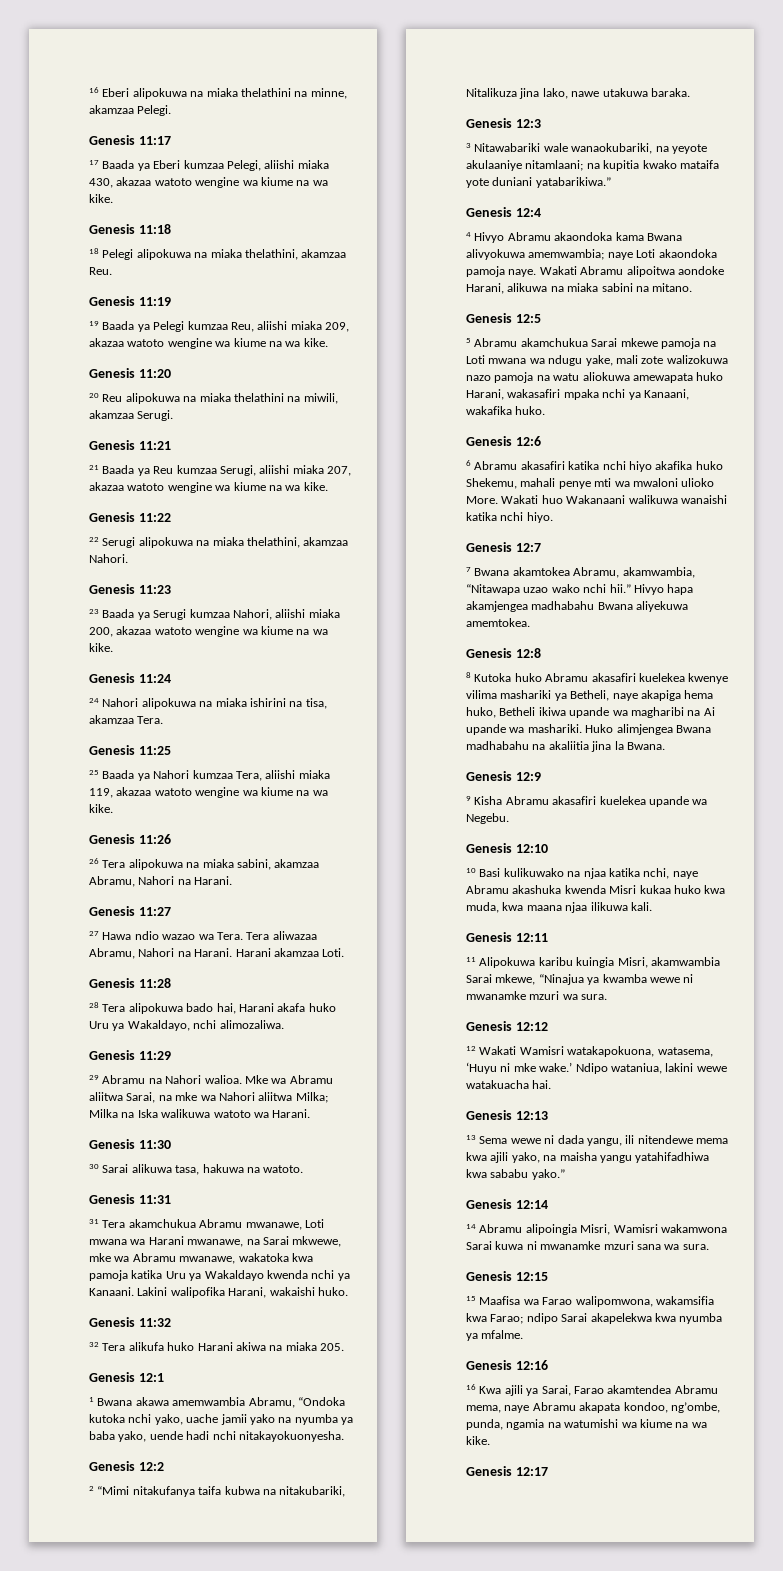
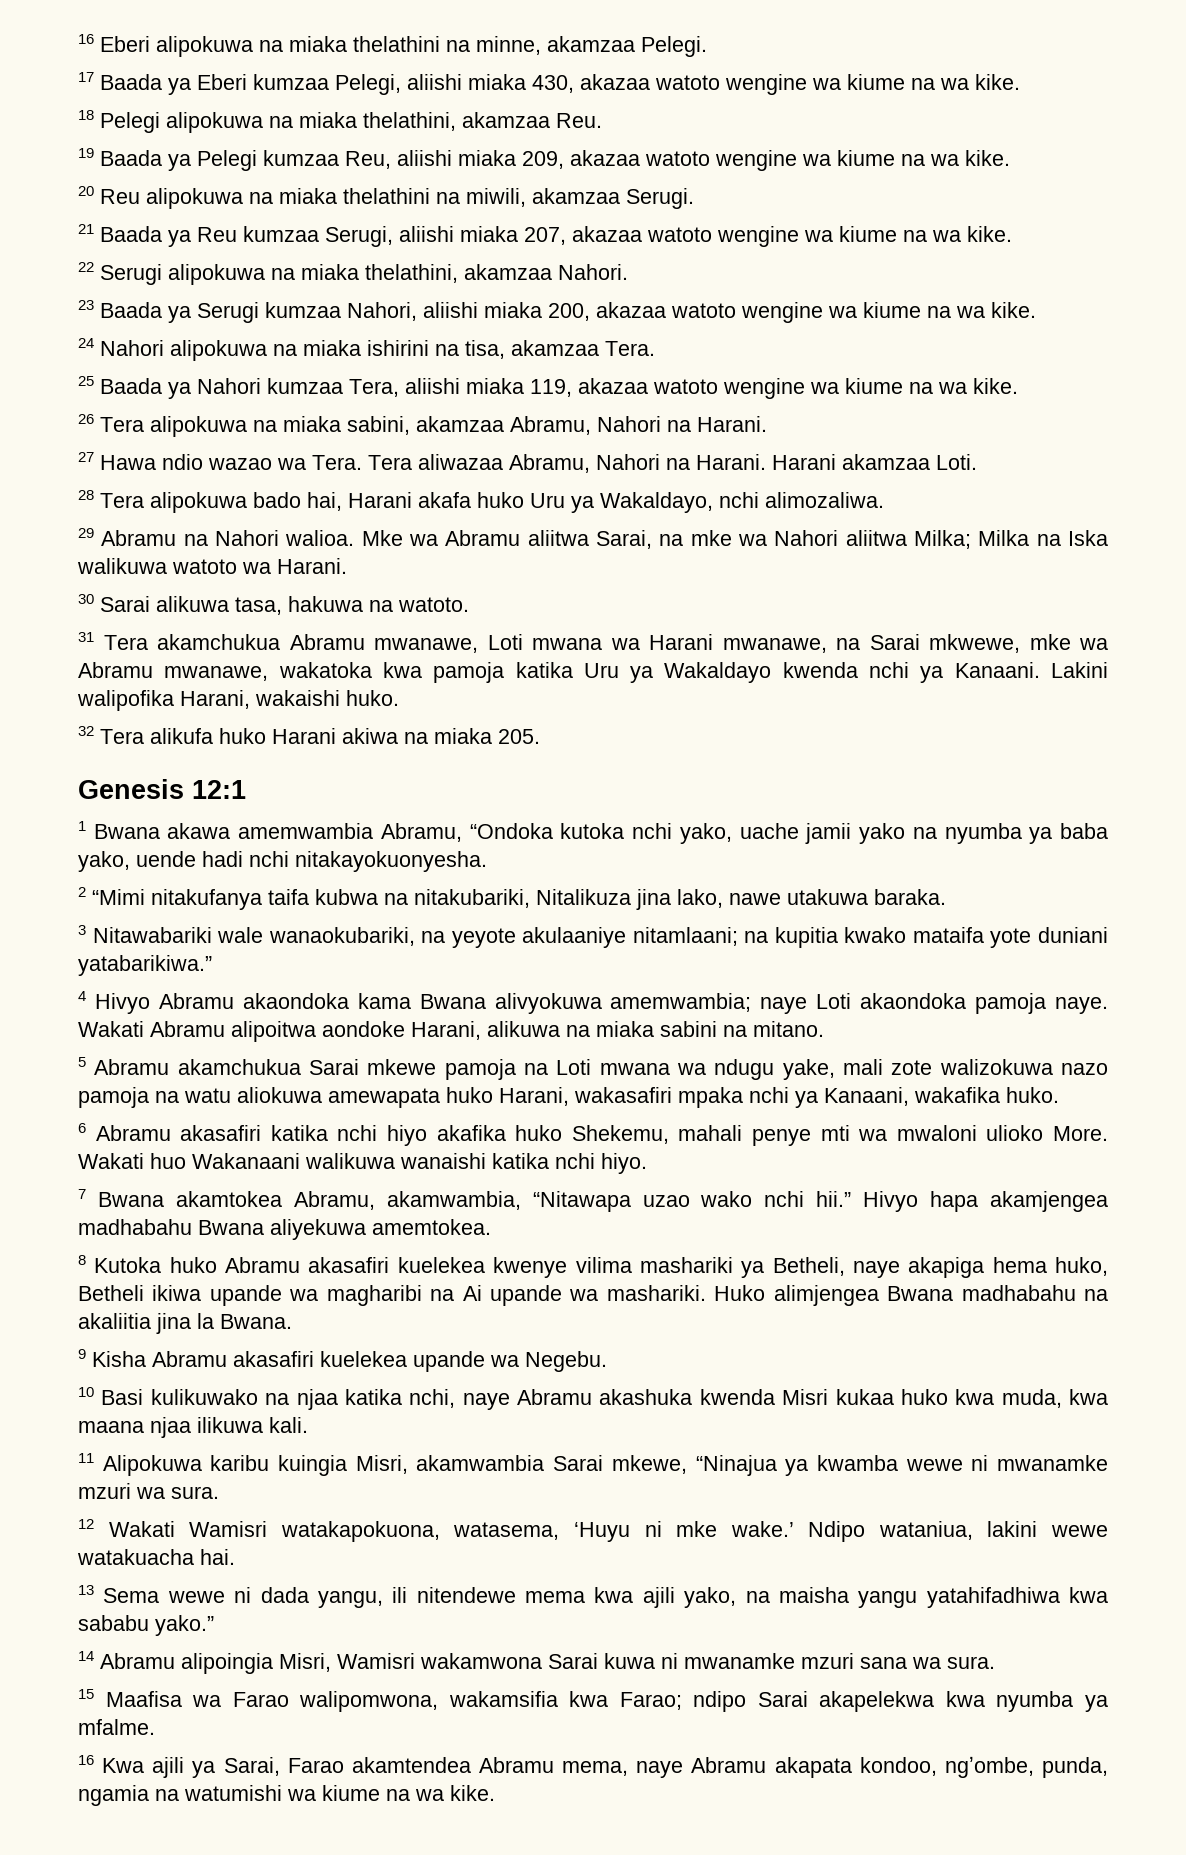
- Genesis 11:17
- Genesis 11:18
- Genesis 11:19
- Genesis 11:20
- Genesis 11:21
- Genesis 11:22
- Genesis 11:23
- Genesis 11:24
- Genesis 11:25
- Genesis 11:26
- Genesis 11:27
- Genesis 11:28
- Genesis 11:29
- Genesis 11:30
- Genesis 11:31
- Genesis 11:32
- Genesis 12:2
- Genesis 12:3
- Genesis 12:4
- Genesis 12:5
- Genesis 12:6
- Genesis 12:7
- Genesis 12:8
- Genesis 12:9
- Genesis 12:10
- Genesis 12:11
- Genesis 12:12
- Genesis 12:13
- Genesis 12:14
- Genesis 12:15
- Genesis 12:16
- Genesis 12:17

